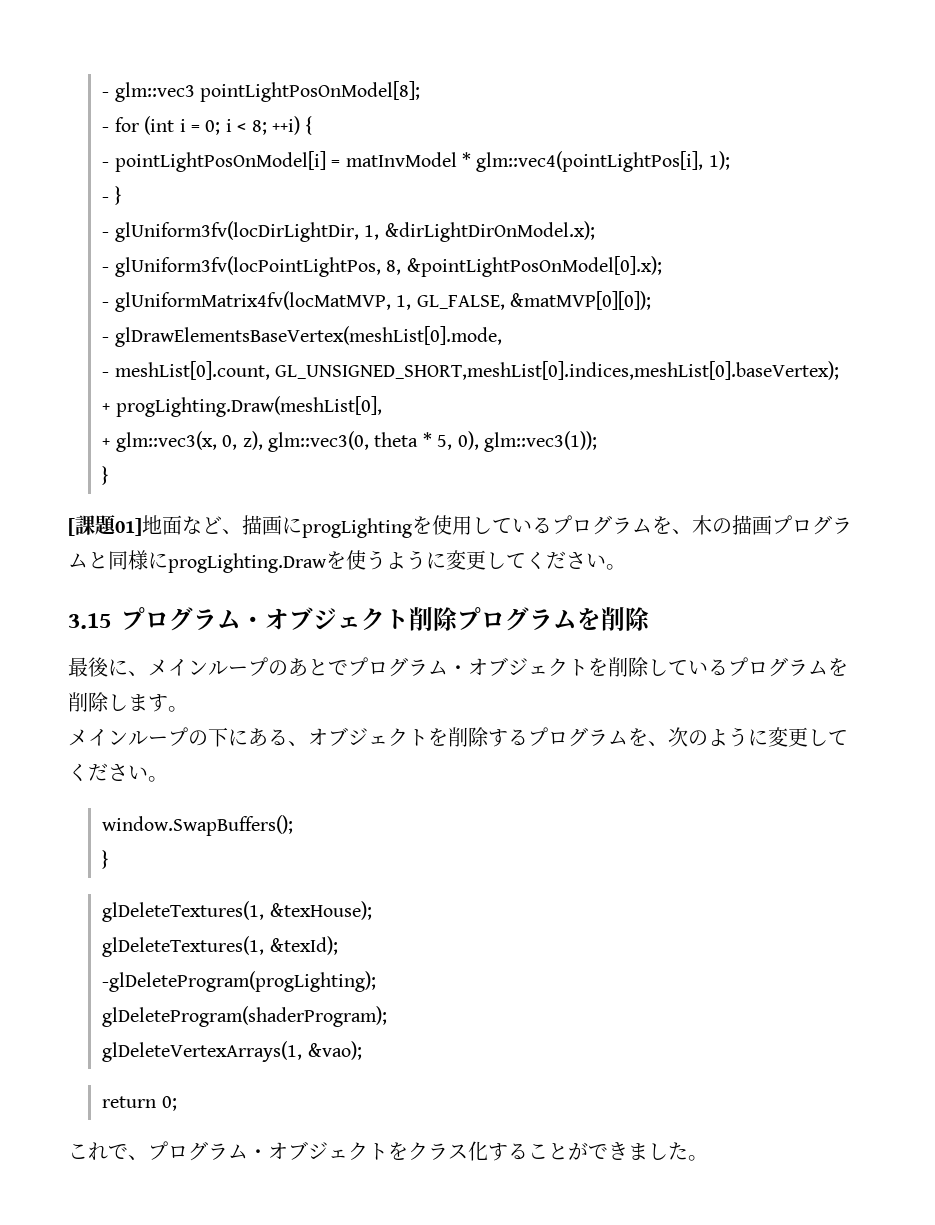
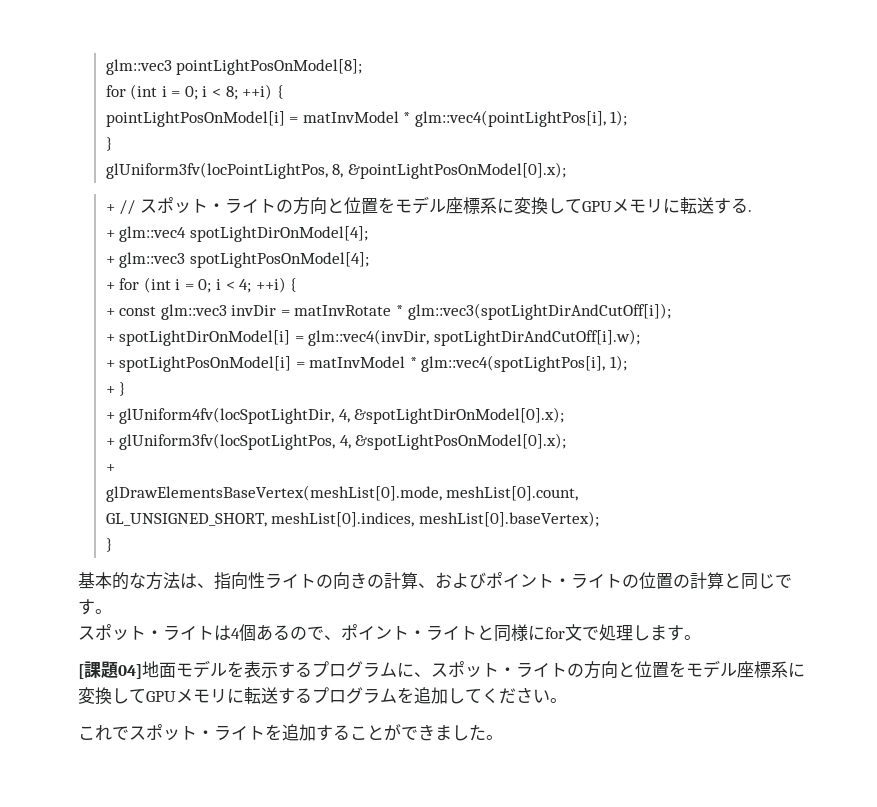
- - glm::vec3 pointLightPosOnModel[8];
+ glm::vec3 pointLightPosOnModel[8];
- - for (int i = 0; i < 8; ++i) {
+ for (int i = 0; i < 8; ++i) {
- - pointLightPosOnModel[i] = matInvModel * glm::vec4(pointLightPos[i], 1);
- - }
- - glUniform3fv(locDirLightDir, 1, &dirLightDirOnModel.x);
- - glUniform3fv(locPointLightPos, 8, &pointLightPosOnModel[0].x);
- - glUniformMatrix4fv(locMatMVP, 1, GL_FALSE, &matMVP[0][0]);
- - glDrawElementsBaseVertex(meshList[0].mode,
- - meshList[0].count, GL_UNSIGNED_SHORT,meshList[0].indices,meshList[0].baseVertex);
- + progLighting.Draw(meshList[0],
- + glm::vec3(x, 0, z), glm::vec3(0, theta * 5, 0), glm::vec3(1));
+ pointLightPosOnModel[i] = matInvModel * glm::vec4(pointLightPos[i], 1);
  }
- [課題01]地面など、描画にprogLightingを使用しているプログラムを、木の描画プログラムと同様にprogLighting.Drawを使うように変更してください。
- 3.15プログラム・オブジェクト削除プログラムを削除
- 最後に、メインループのあとでプログラム・オブジェクトを削除しているプログラムを削除します。
- メインループの下にある、オブジェクトを削除するプログラムを、次のように変更してください。
- window.SwapBuffers();
+ glUniform3fv(locPointLightPos, 8, &pointLightPosOnModel[0].x);
+ + // スポット・ライトの方向と位置をモデル座標系に変換してGPUメモリに転送する.
+ + glm::vec4 spotLightDirOnModel[4];
+ + glm::vec3 spotLightPosOnModel[4];
+ + for (int i = 0; i < 4; ++i) {
+ + const glm::vec3 invDir = matInvRotate * glm::vec3(spotLightDirAndCutOff[i]);
+ + spotLightDirOnModel[i] = glm::vec4(invDir, spotLightDirAndCutOff[i].w);
+ + spotLightPosOnModel[i] = matInvModel * glm::vec4(spotLightPos[i], 1);
+ + }
+ + glUniform4fv(locSpotLightDir, 4, &spotLightDirOnModel[0].x);
+ + glUniform3fv(locSpotLightPos, 4, &spotLightPosOnModel[0].x);
+ +
+ glDrawElementsBaseVertex(meshList[0].mode, meshList[0].count,
+ GL_UNSIGNED_SHORT, meshList[0].indices, meshList[0].baseVertex);
  }
- glDeleteTextures(1, &texHouse);
- glDeleteTextures(1, &texId);
- -glDeleteProgram(progLighting);
- glDeleteProgram(shaderProgram);
- glDeleteVertexArrays(1, &vao);
- return 0;
- これで、プログラム・オブジェクトをクラス化することができました。
+ 基本的な方法は、指向性ライトの向きの計算、およびポイント・ライトの位置の計算と同じです。
+ スポット・ライトは4個あるので、ポイント・ライトと同様にfor文で処理します。
+ [課題04]地面モデルを表示するプログラムに、スポット・ライトの方向と位置をモデル座標系に変換してGPUメモリに転送するプログラムを追加してください。
+ これでスポット・ライトを追加することができました。

